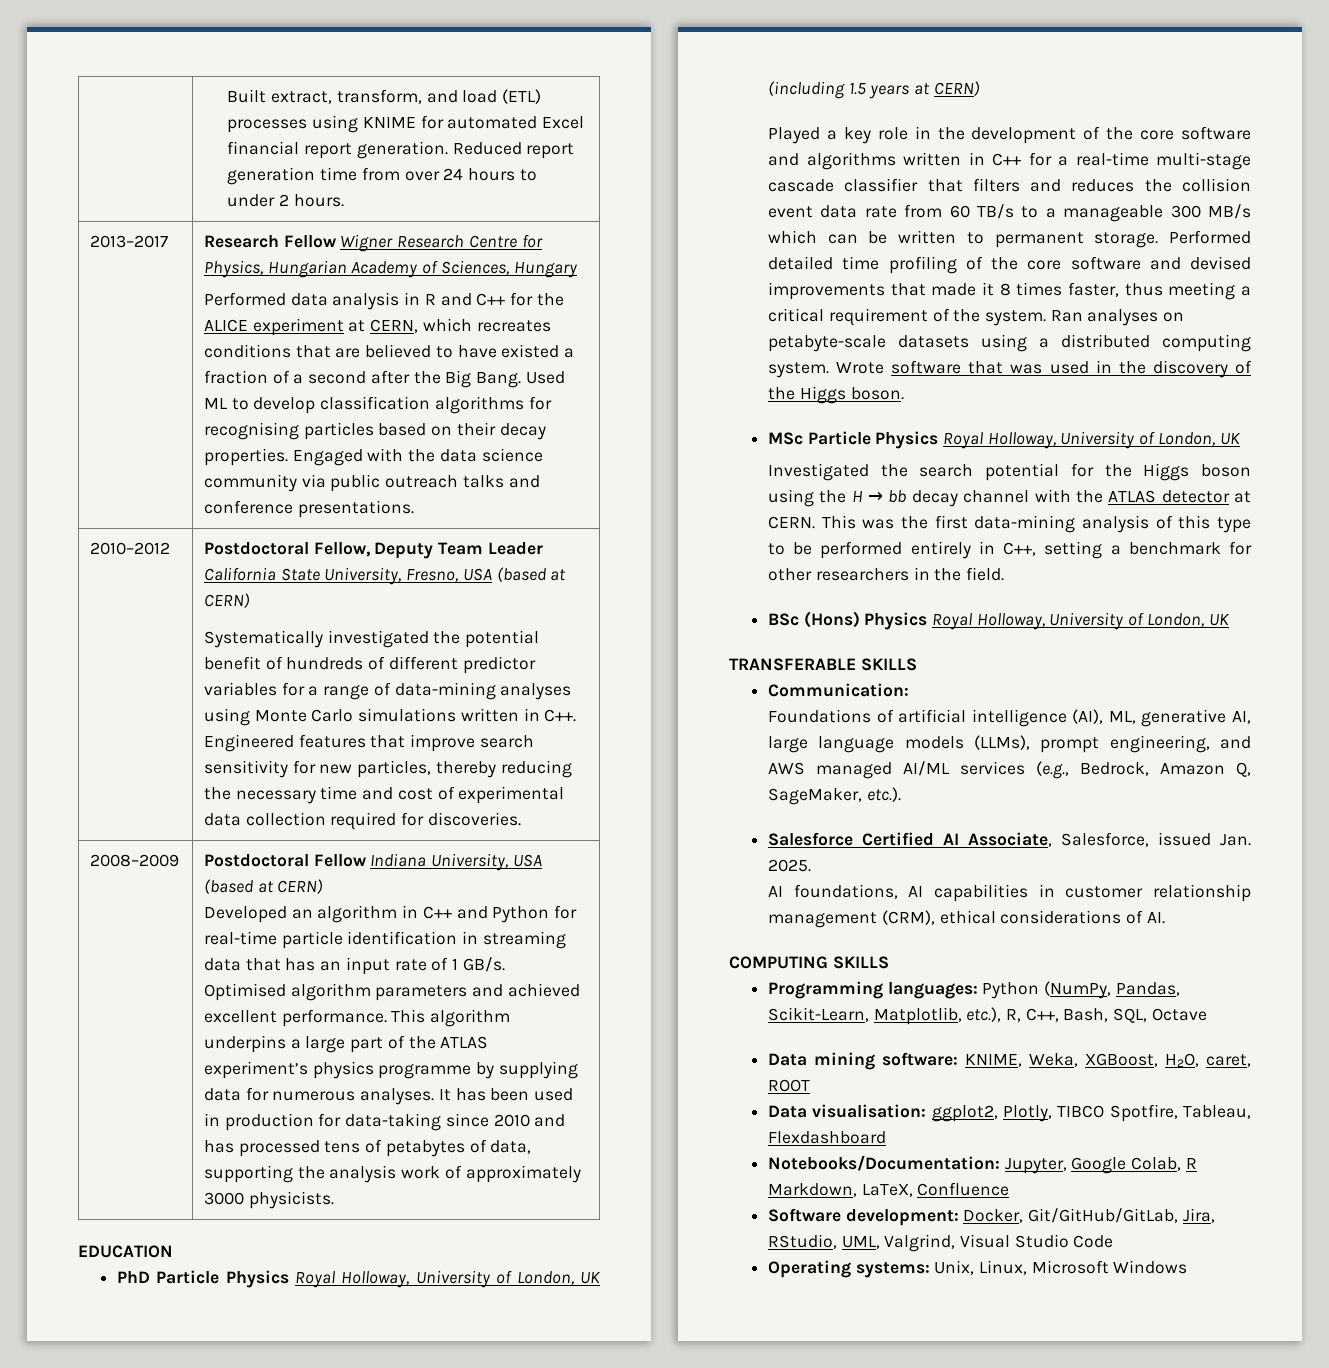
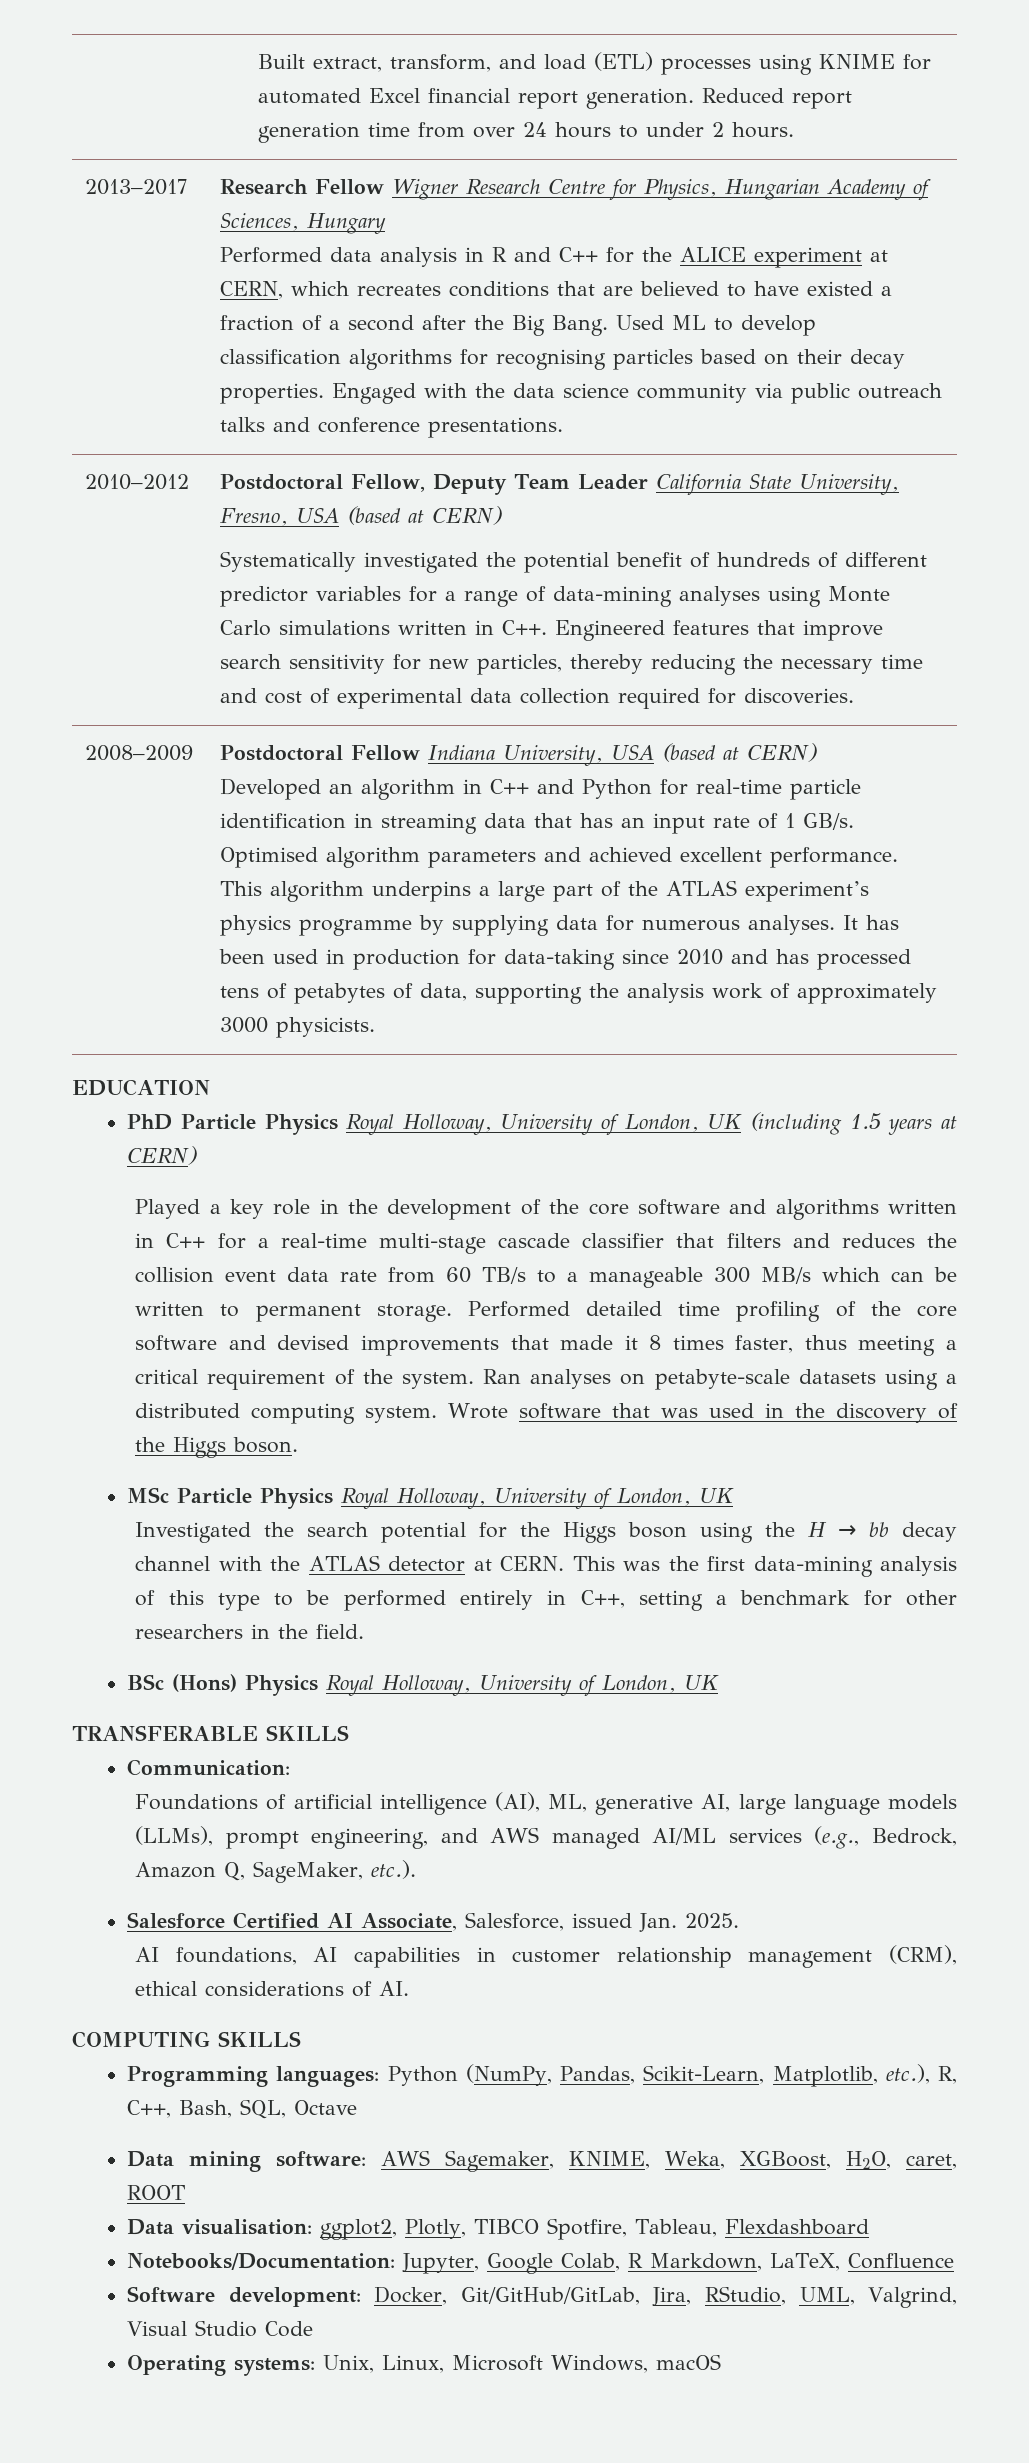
- Data mining software: KNIME, Weka, XGBoost, H2O, caret, ROOT
+ Data mining software: AWS Sagemaker, KNIME, Weka, XGBoost, H2O, caret, ROOT
- Operating systems: Unix, Linux, Microsoft Windows
+ Operating systems: Unix, Linux, Microsoft Windows, macOS

